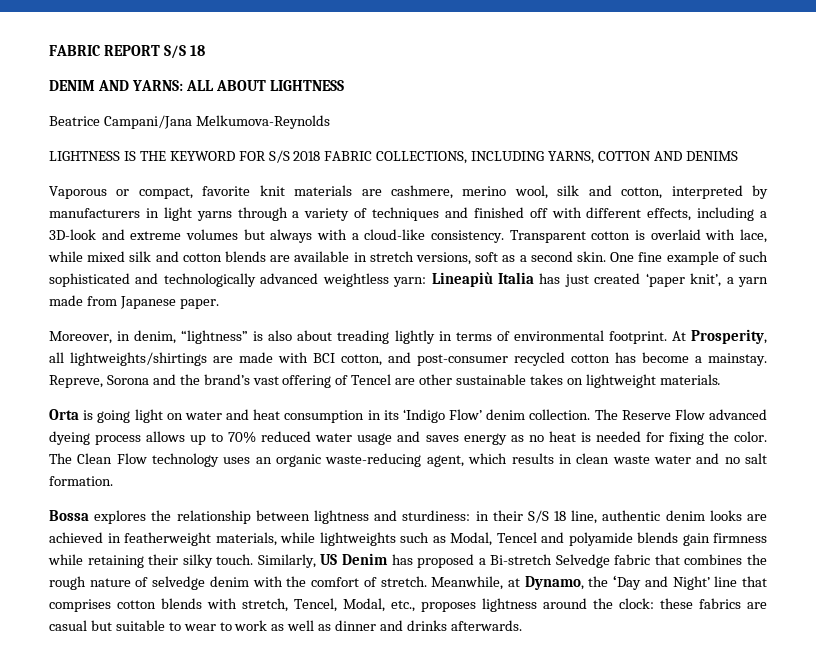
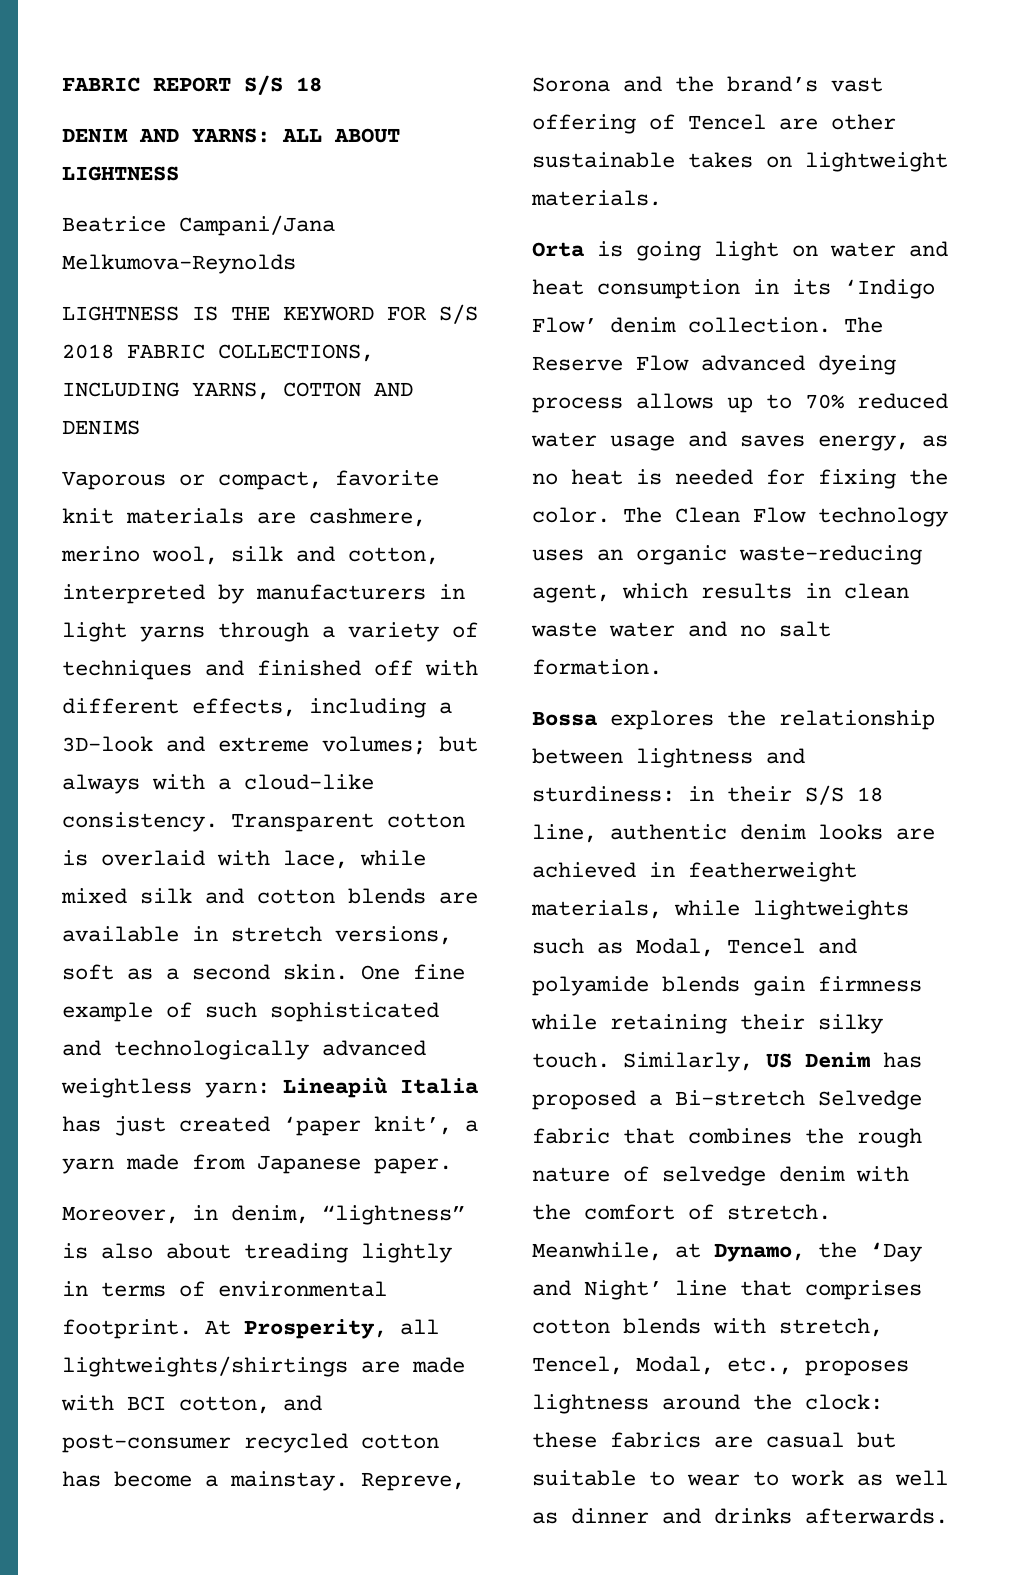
- Vaporous or compact, favorite knit materials are cashmere, merino wool, silk and cotton, interpreted by manufacturers in light yarns through a variety of techniques and finished off with different effects, including a 3D-look and extreme volumes but always with a cloud-like consistency.
+ Vaporous or compact, favorite knit materials are cashmere, merino wool, silk and cotton, interpreted by manufacturers in light yarns through a variety of techniques and finished off with different effects, including a 3D-look and extreme volumes; but always with a cloud-like consistency.
- The Reserve Flow advanced dyeing process allows up to 70% reduced water usage and saves energy as no heat is needed for fixing the color.
+ The Reserve Flow advanced dyeing process allows up to 70% reduced water usage and saves energy, as no heat is needed for fixing the color.

